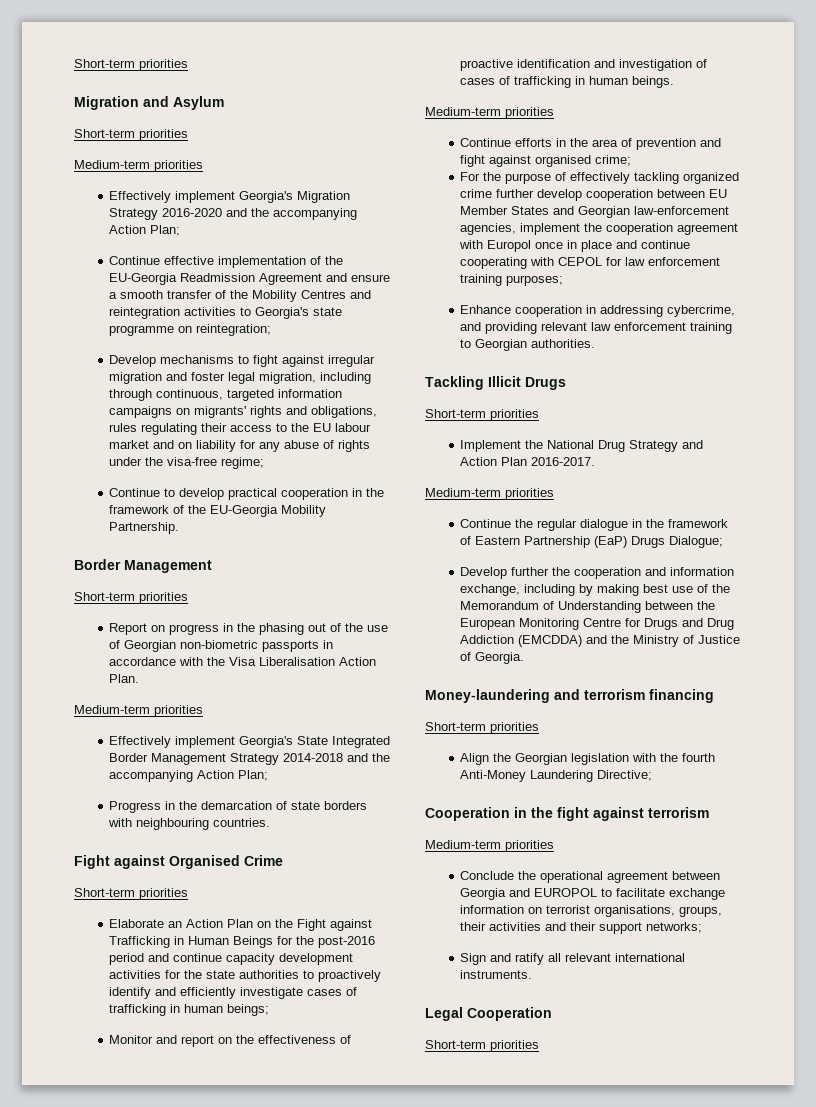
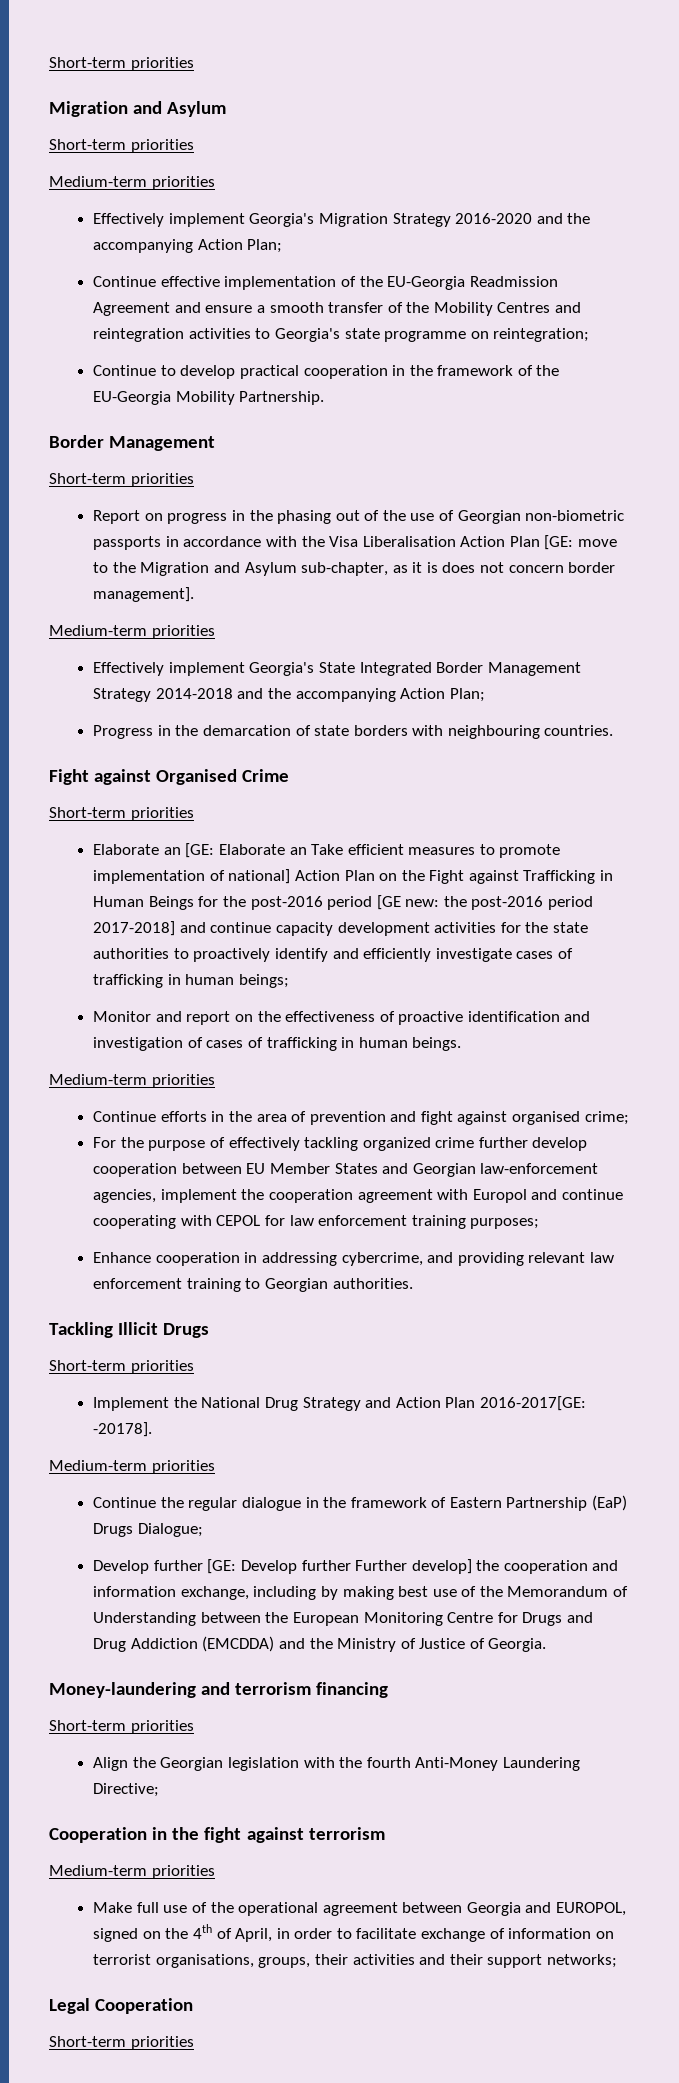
- Develop mechanisms to fight against irregular migration and foster legal migration, including through continuous, targeted information campaigns on migrants' rights and obligations, rules regulating their access to the EU labour market and on liability for any abuse of rights under the visa-free regime;
- Report on progress in the phasing out of the use of Georgian non-biometric passports in accordance with the Visa Liberalisation Action Plan.
+ Report on progress in the phasing out of the use of Georgian non-biometric passports in accordance with the Visa Liberalisation Action Plan [GE: move to the Migration and Asylum sub-chapter, as it is does not concern border management].
- Elaborate an Action Plan on the Fight against Trafficking in Human Beings for the post-2016 period and continue capacity development activities for the state authorities to proactively identify and efficiently investigate cases of trafficking in human beings;
+ Elaborate an [GE: Elaborate an Take efficient measures to promote implementation of national] Action Plan on the Fight against Trafficking in Human Beings for the post-2016 period [GE new: the post-2016 period 2017-2018] and continue capacity development activities for the state authorities to proactively identify and efficiently investigate cases of trafficking in human beings;
- For the purpose of effectively tackling organized crime further develop cooperation between EU Member States and Georgian law-enforcement agencies, implement the cooperation agreement with Europol once in place and continue cooperating with CEPOL for law enforcement training purposes;
+ For the purpose of effectively tackling organized crime further develop cooperation between EU Member States and Georgian law-enforcement agencies, implement the cooperation agreement with Europol and continue cooperating with CEPOL for law enforcement training purposes;
- Implement the National Drug Strategy and Action Plan 2016-2017.
+ Implement the National Drug Strategy and Action Plan 2016-2017[GE: -20178].
- Develop further the cooperation and information exchange, including by making best use of the Memorandum of Understanding between the European Monitoring Centre for Drugs and Drug Addiction (EMCDDA) and the Ministry of Justice of Georgia.
+ Develop further [GE: Develop further Further develop] the cooperation and information exchange, including by making best use of the Memorandum of Understanding between the European Monitoring Centre for Drugs and Drug Addiction (EMCDDA) and the Ministry of Justice of Georgia.
- Conclude the operational agreement between Georgia and EUROPOL to facilitate exchange information on terrorist organisations, groups, their activities and their support networks;
+ Make full use of the operational agreement between Georgia and EUROPOL, signed on the 4th of April, in order to facilitate exchange of information on terrorist organisations, groups, their activities and their support networks;
- Sign and ratify all relevant international instruments.

